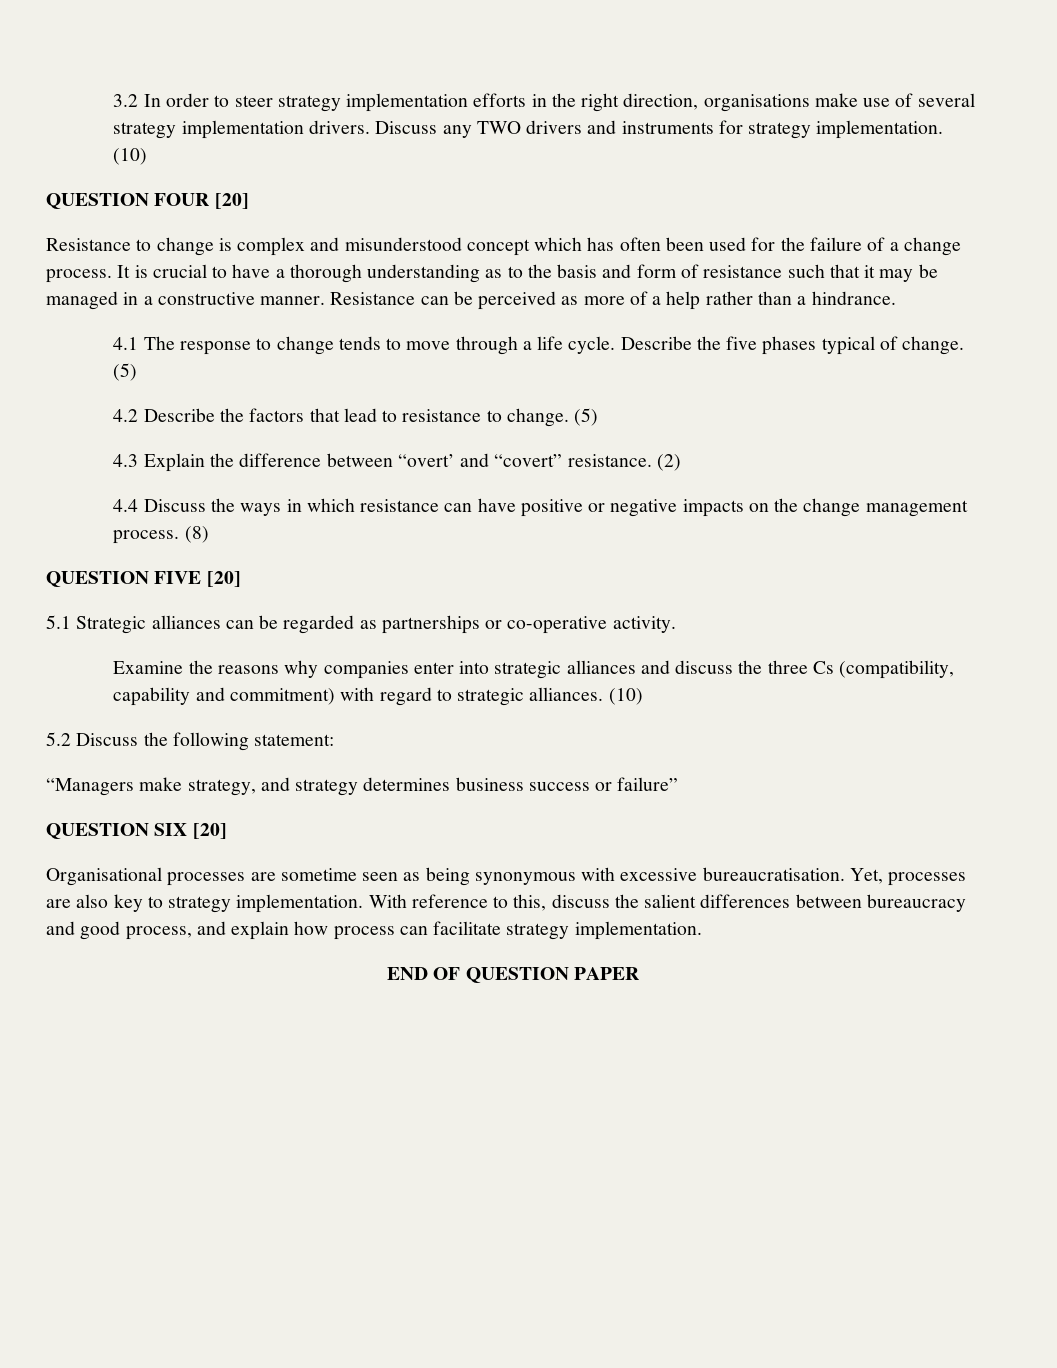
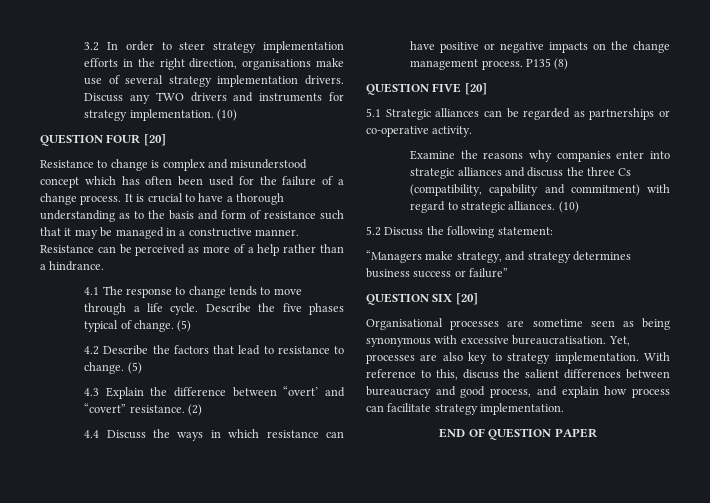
- (8)
+ P135 (8)

